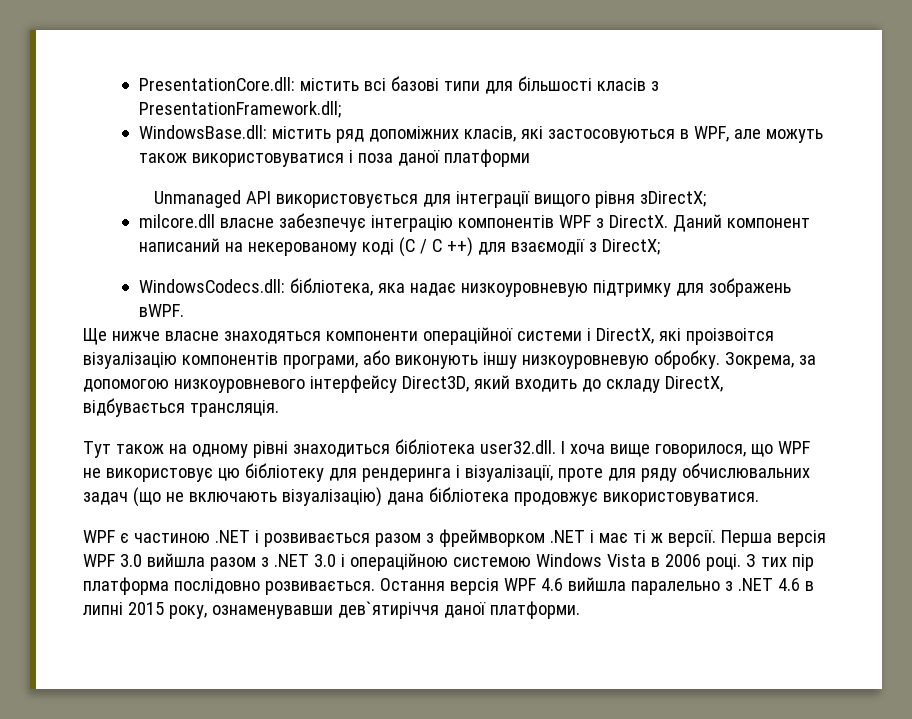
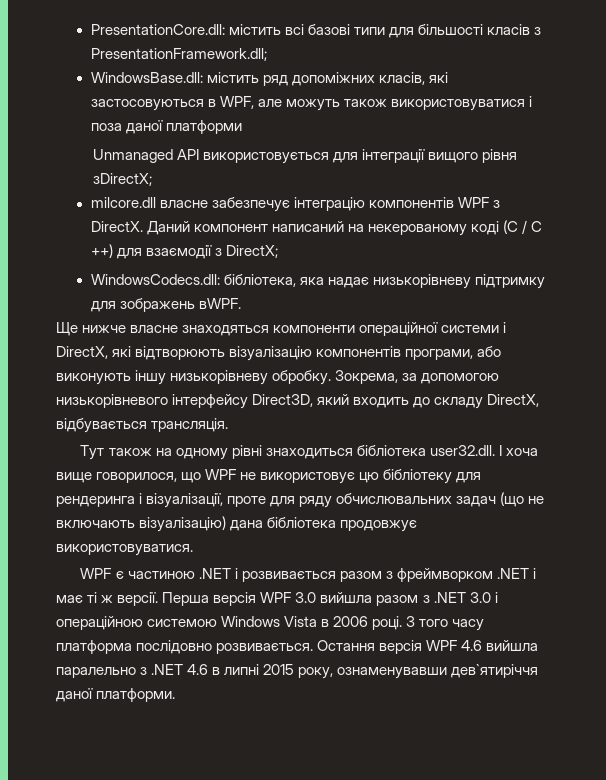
- WindowsCodecs.dll: бібліотека, яка надає низкоуровневую підтримку для зображень вWPF.
+ WindowsCodecs.dll: бібліотека, яка надає низькорівневу підтримку для зображень вWPF.
- Ще нижче власне знаходяться компоненти операційної системи і DirectX, які проізвоітся візуалізацію компонентів програми, або виконують іншу низкоуровневую обробку.
+ Ще нижче власне знаходяться компоненти операційної системи і DirectX, які відтворюють візуалізацію компонентів програми, або виконують іншу низькорівневу обробку.
- Зокрема, за допомогою низкоуровневого інтерфейсу Direct3D, який входить до складу DirectX, відбувається трансляція.
+ Зокрема, за допомогою низькорівневого інтерфейсу Direct3D, який входить до складу DirectX, відбувається трансляція.
- З тих пір платформа послідовно розвивається.
+ З того часу платформа послідовно розвивається.

